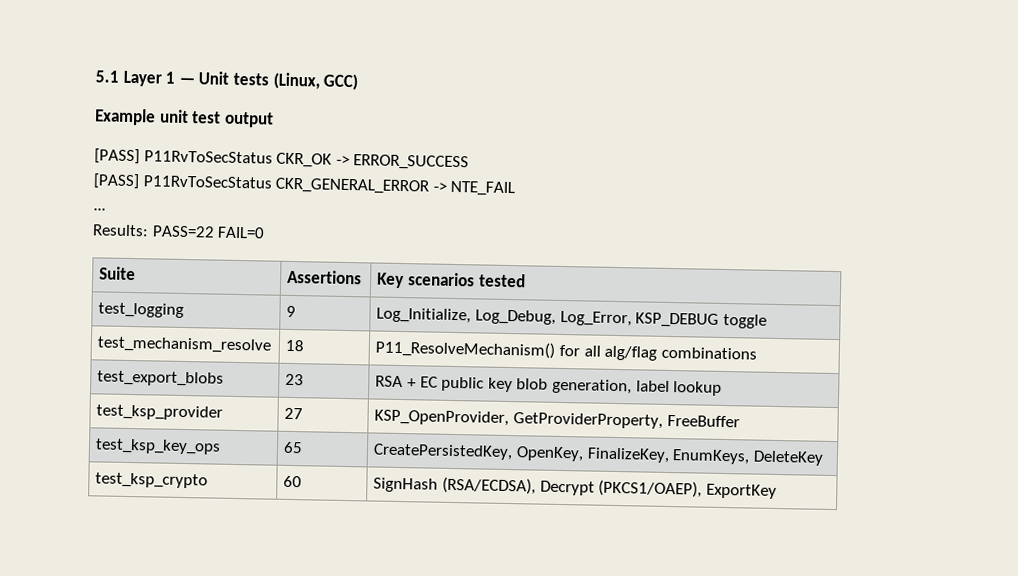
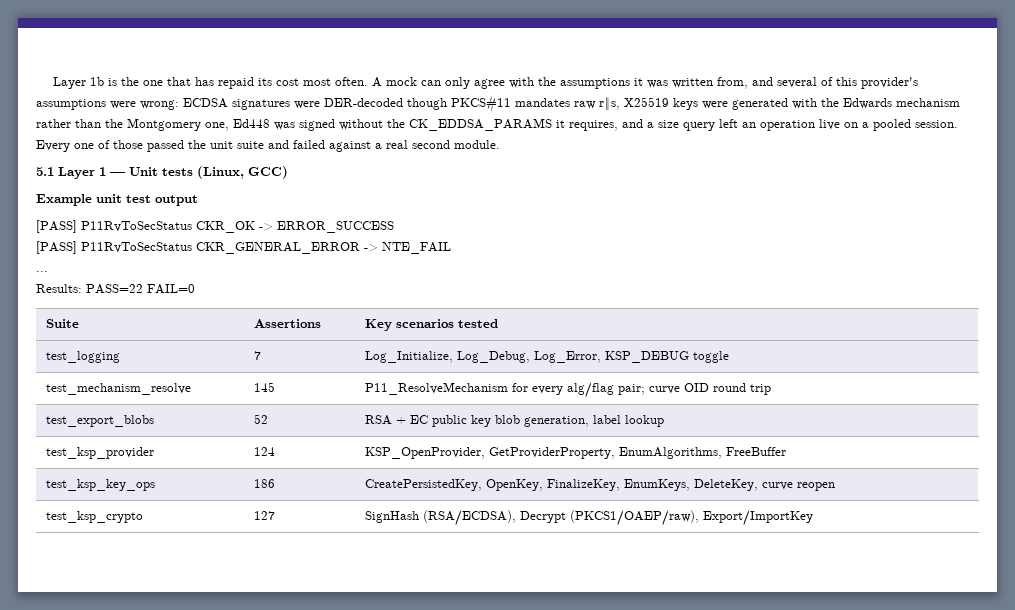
+ Layer 1b is the one that has repaid its cost most often. A mock can only agree with the assumptions it was written from, and several of this provider's assumptions were wrong: ECDSA signatures were DER-decoded though PKCS#11 mandates raw r‖s, X25519 keys were generated with the Edwards mechanism rather than the Montgomery one, Ed448 was signed without the CK_EDDSA_PARAMS it requires, and a size query left an operation live on a pooled session. Every one of those passed the unit suite and failed against a real second module.
- test_logging | 9 | Log_Initialize, Log_Debug, Log_Error, KSP_DEBUG toggle
+ test_logging | 7 | Log_Initialize, Log_Debug, Log_Error, KSP_DEBUG toggle
- test_mechanism_resolve | 18 | P11_ResolveMechanism() for all alg/flag combinations
+ test_mechanism_resolve | 145 | P11_ResolveMechanism for every alg/flag pair; curve OID round trip
- test_export_blobs | 23 | RSA + EC public key blob generation, label lookup
+ test_export_blobs | 52 | RSA + EC public key blob generation, label lookup
- test_ksp_provider | 27 | KSP_OpenProvider, GetProviderProperty, FreeBuffer
+ test_ksp_provider | 124 | KSP_OpenProvider, GetProviderProperty, EnumAlgorithms, FreeBuffer
- test_ksp_key_ops | 65 | CreatePersistedKey, OpenKey, FinalizeKey, EnumKeys, DeleteKey
+ test_ksp_key_ops | 186 | CreatePersistedKey, OpenKey, FinalizeKey, EnumKeys, DeleteKey, curve reopen
- test_ksp_crypto | 60 | SignHash (RSA/ECDSA), Decrypt (PKCS1/OAEP), ExportKey
+ test_ksp_crypto | 127 | SignHash (RSA/ECDSA), Decrypt (PKCS1/OAEP/raw), Export/ImportKey

